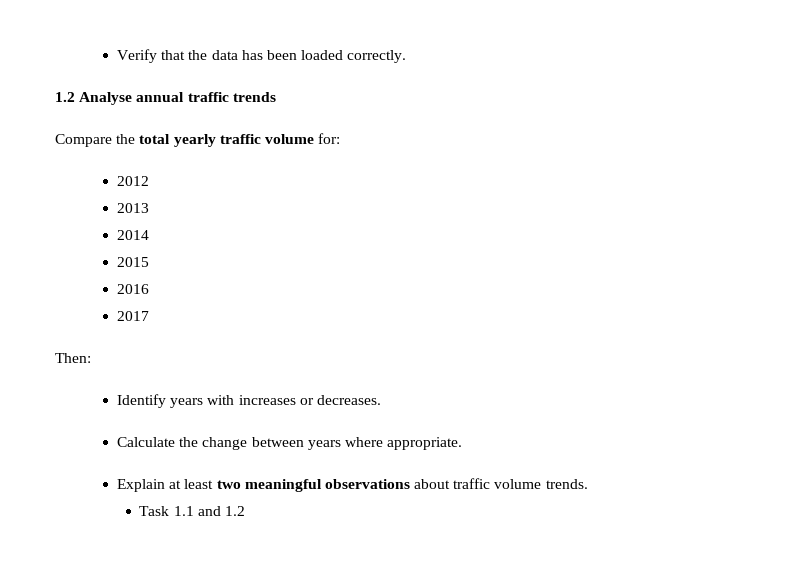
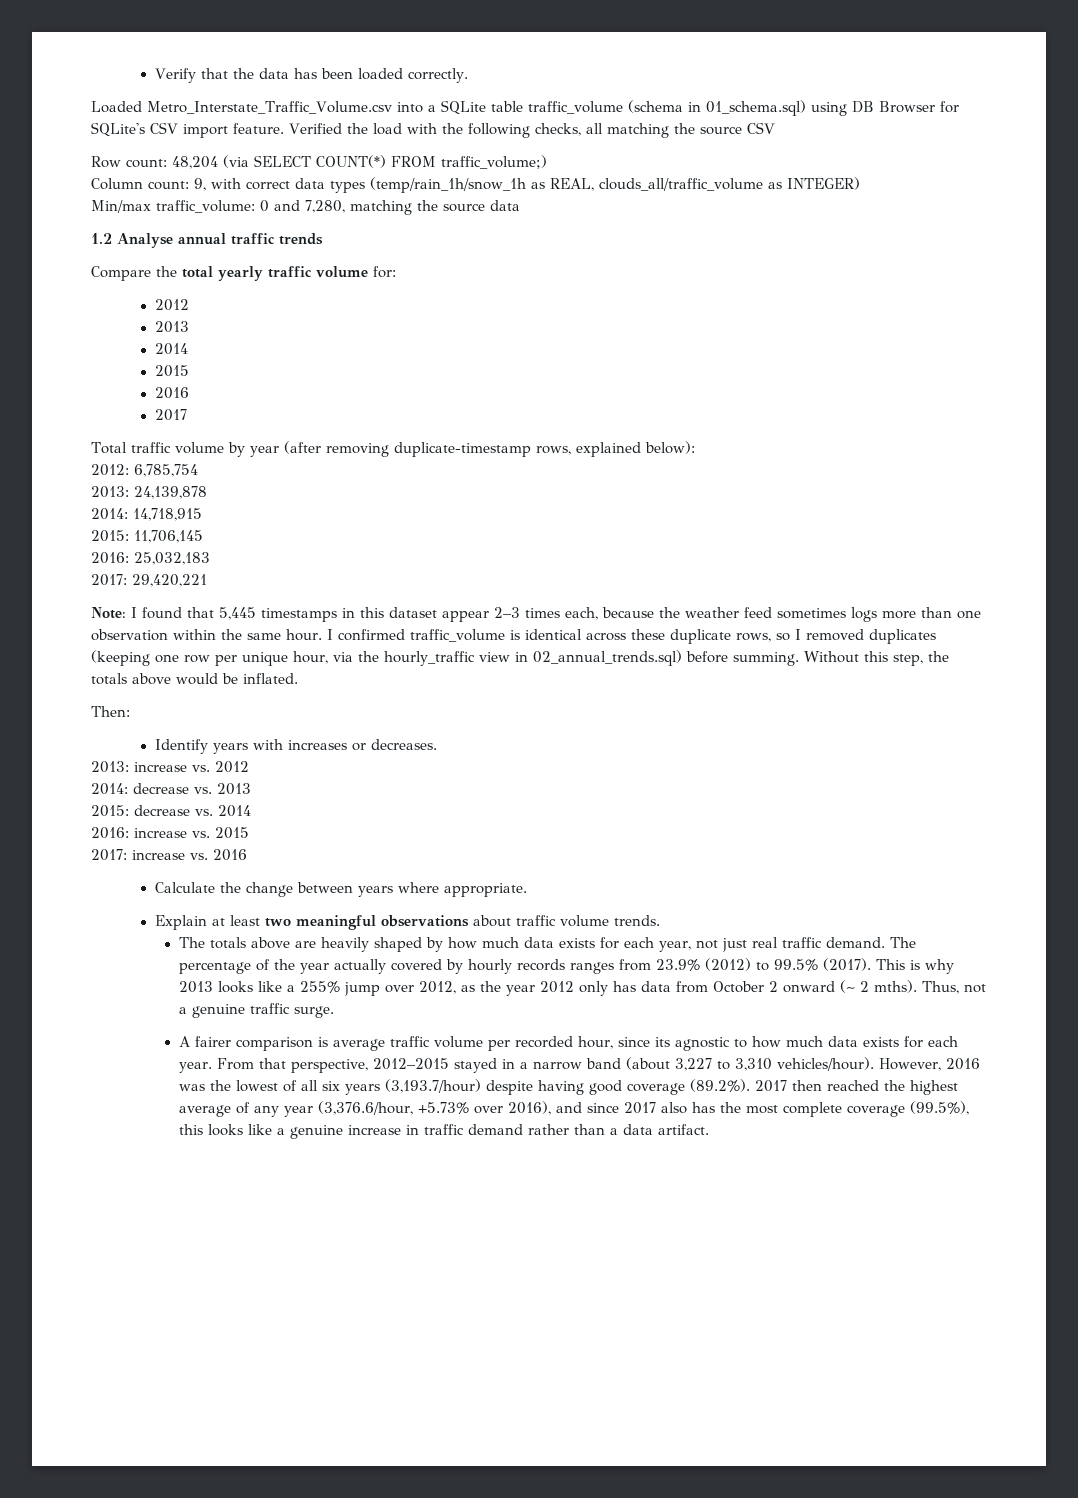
+ Loaded Metro_Interstate_Traffic_Volume.csv into a SQLite table traffic_volume (schema in 01_schema.sql) using DB Browser for SQLite's CSV import feature. Verified the load with the following checks, all matching the source CSV
+ Row count: 48,204 (via SELECT COUNT(*) FROM traffic_volume;)
+ Column count: 9, with correct data types (temp/rain_1h/snow_1h as REAL, clouds_all/traffic_volume as INTEGER)
+ Min/max traffic_volume: 0 and 7,280, matching the source data
+ Total traffic volume by year (after removing duplicate-timestamp rows, explained below):
+ 2012: 6,785,754
+ 2013: 24,139,878
+ 2014: 14,718,915
+ 2015: 11,706,145
+ 2016: 25,032,183
+ 2017: 29,420,221
+ Note: I found that 5,445 timestamps in this dataset appear 2–3 times each, because the weather feed sometimes logs more than one observation within the same hour. I confirmed traffic_volume is identical across these duplicate rows, so I removed duplicates (keeping one row per unique hour, via the hourly_traffic view in 02_annual_trends.sql) before summing. Without this step, the totals above would be inflated.
+ 2013: increase vs. 2012
+ 2014: decrease vs. 2013
+ 2015: decrease vs. 2014
+ 2016: increase vs. 2015
+ 2017: increase vs. 2016
- Task 1.1 and 1.2
+ The totals above are heavily shaped by how much data exists for each year, not just real traffic demand. The percentage of the year actually covered by hourly records ranges from 23.9% (2012) to 99.5% (2017). This is why 2013 looks like a 255% jump over 2012, as the year 2012 only has data from October 2 onward (~ 2 mths). Thus, not a genuine traffic surge.
+ A fairer comparison is average traffic volume per recorded hour, since its agnostic to how much data exists for each year. From that perspective, 2012–2015 stayed in a narrow band (about 3,227 to 3,310 vehicles/hour). However, 2016 was the lowest of all six years (3,193.7/hour) despite having good coverage (89.2%). 2017 then reached the highest average of any year (3,376.6/hour, +5.73% over 2016), and since 2017 also has the most complete coverage (99.5%), this looks like a genuine increase in traffic demand rather than a data artifact.

